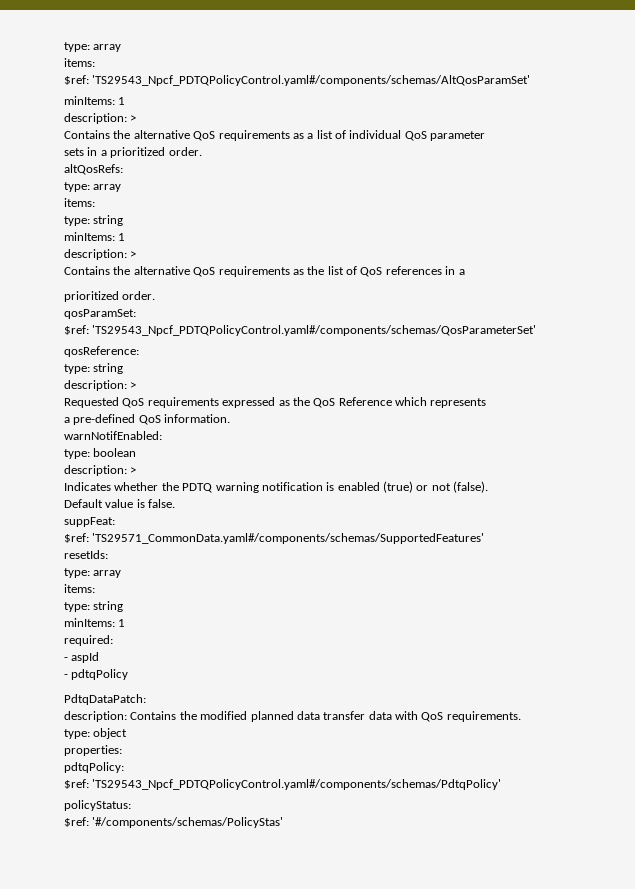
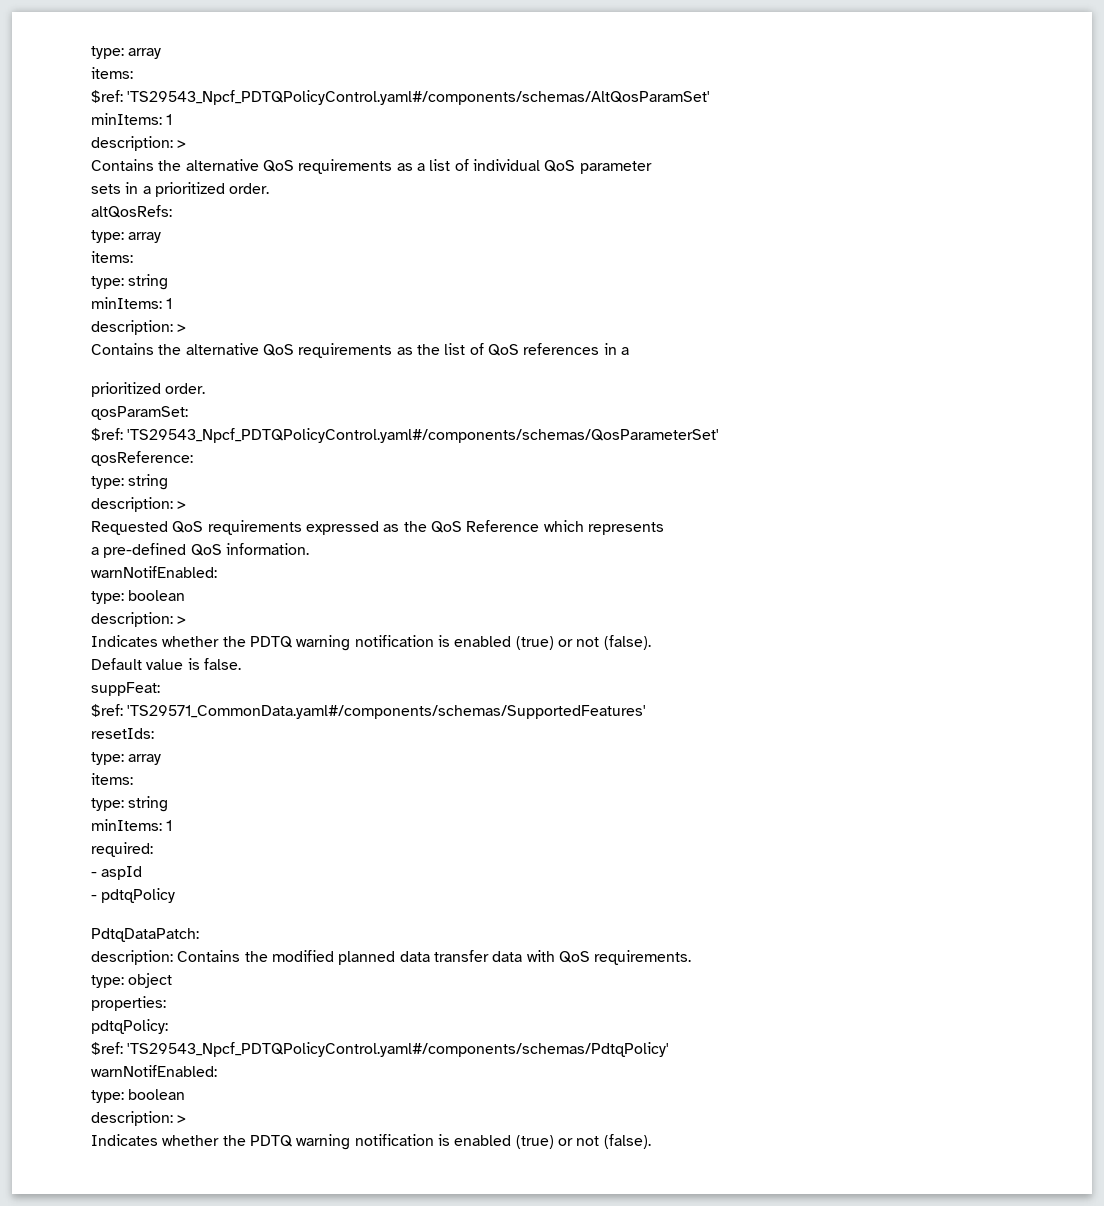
  $ref: 'TS29543_Npcf_PDTQPolicyControl.yaml#/components/schemas/PdtqPolicy'
- policyStatus:
- $ref: '#/components/schemas/PolicyStas'
+ warnNotifEnabled:
+ type: boolean
+ description: >
+ Indicates whether the PDTQ warning notification is enabled (true) or not (false).

